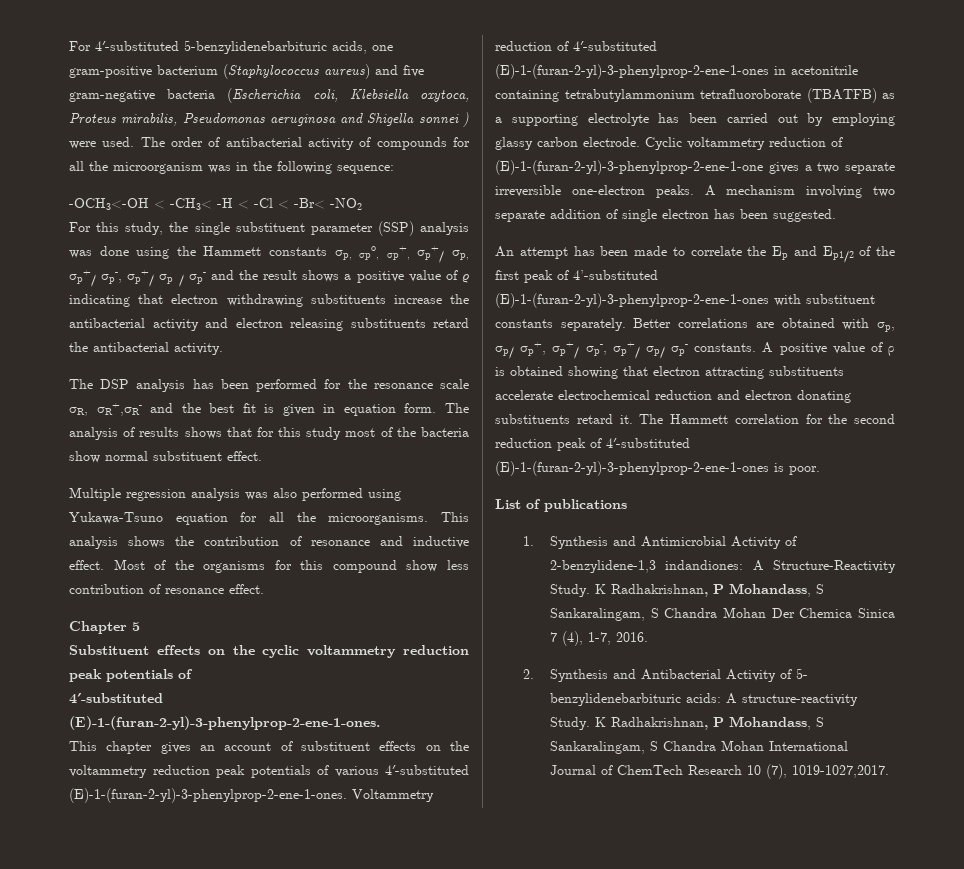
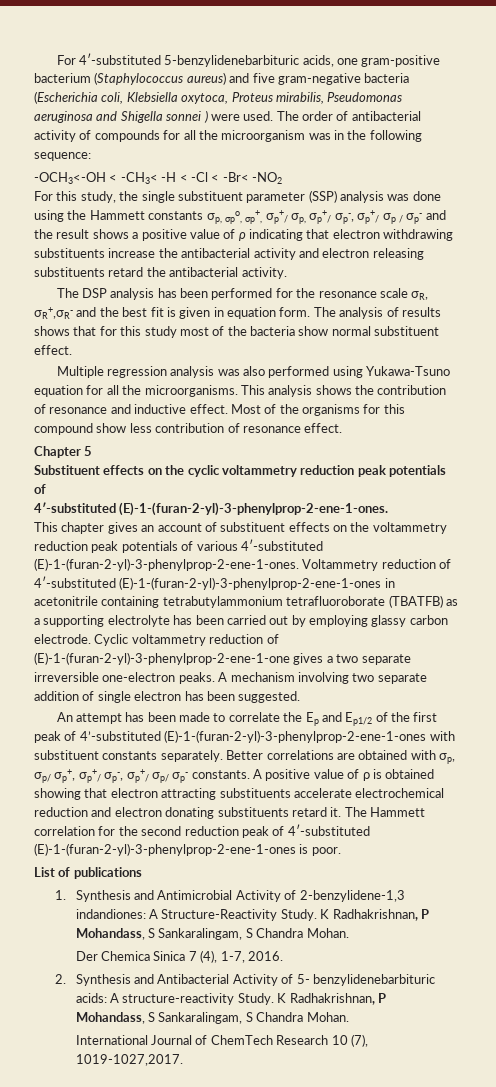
- 1. Synthesis and Antimicrobial Activity of 2-benzylidene-1,3 indandiones: A Structure-Reactivity Study. K Radhakrishnan, P Mohandass, S Sankaralingam, S Chandra Mohan Der Chemica Sinica 7 (4), 1-7, 2016.
+ 1. Synthesis and Antimicrobial Activity of 2-benzylidene-1,3 indandiones: A Structure-Reactivity Study. K Radhakrishnan, P Mohandass, S Sankaralingam, S Chandra Mohan.
+ Der Chemica Sinica 7 (4), 1-7, 2016.
- 2. Synthesis and Antibacterial Activity of 5- benzylidenebarbituric acids: A structure-reactivity Study. K Radhakrishnan, P Mohandass, S Sankaralingam, S Chandra Mohan International Journal of ChemTech Research 10 (7), 1019-1027,2017.
+ 2. Synthesis and Antibacterial Activity of 5- benzylidenebarbituric acids: A structure-reactivity Study. K Radhakrishnan, P Mohandass, S Sankaralingam, S Chandra Mohan.
+ International Journal of ChemTech Research 10 (7), 1019-1027,2017.

